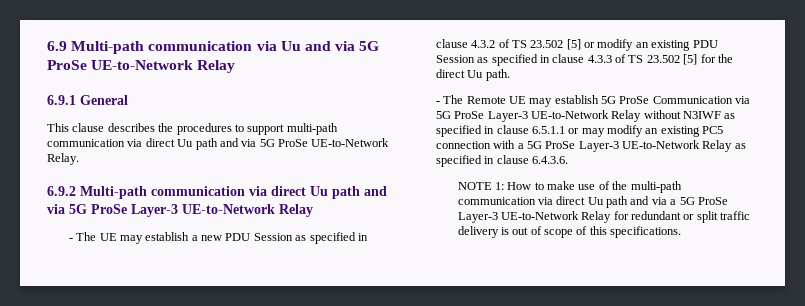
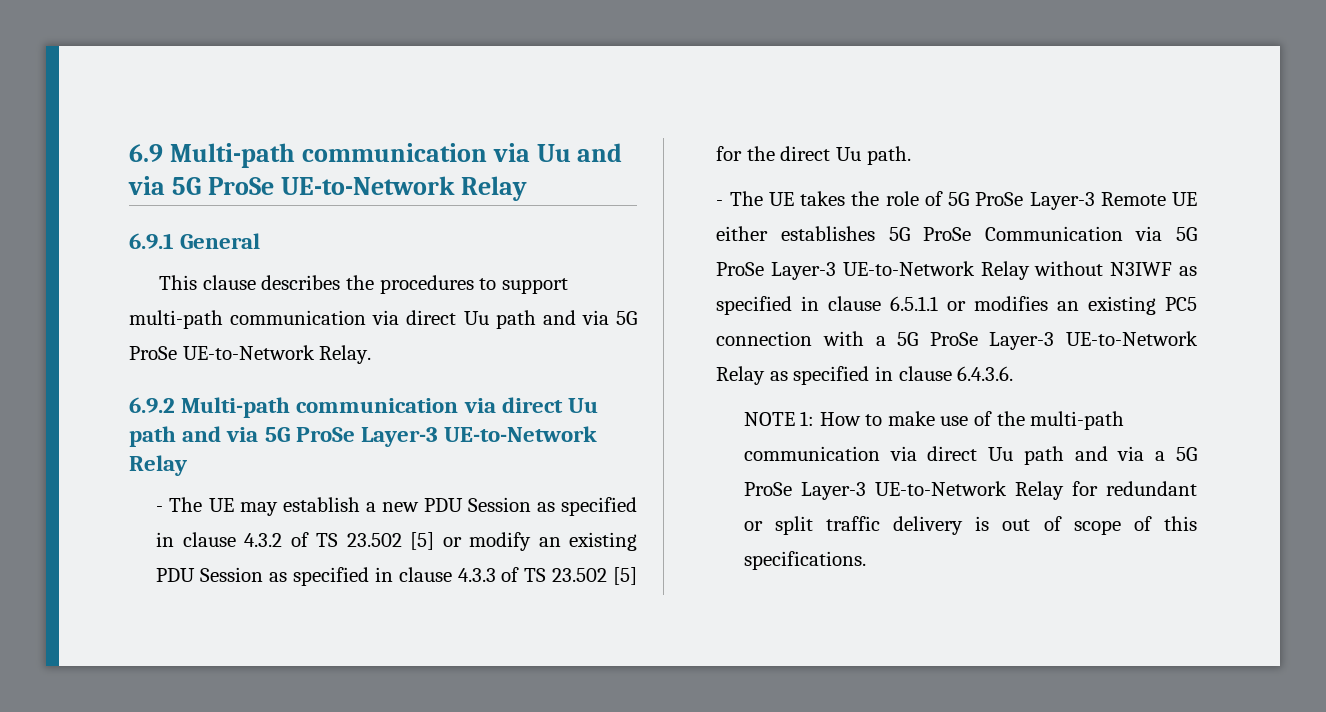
- - The Remote UE may establish 5G ProSe Communication via 5G ProSe Layer-3 UE-to-Network Relay without N3IWF as specified in clause 6.5.1.1 or may modify an existing PC5 connection with a 5G ProSe Layer-3 UE-to-Network Relay as specified in clause 6.4.3.6.
+ - The UE takes the role of 5G ProSe Layer-3 Remote UE either establishes 5G ProSe Communication via 5G ProSe Layer-3 UE-to-Network Relay without N3IWF as specified in clause 6.5.1.1 or modifies an existing PC5 connection with a 5G ProSe Layer-3 UE-to-Network Relay as specified in clause 6.4.3.6.

